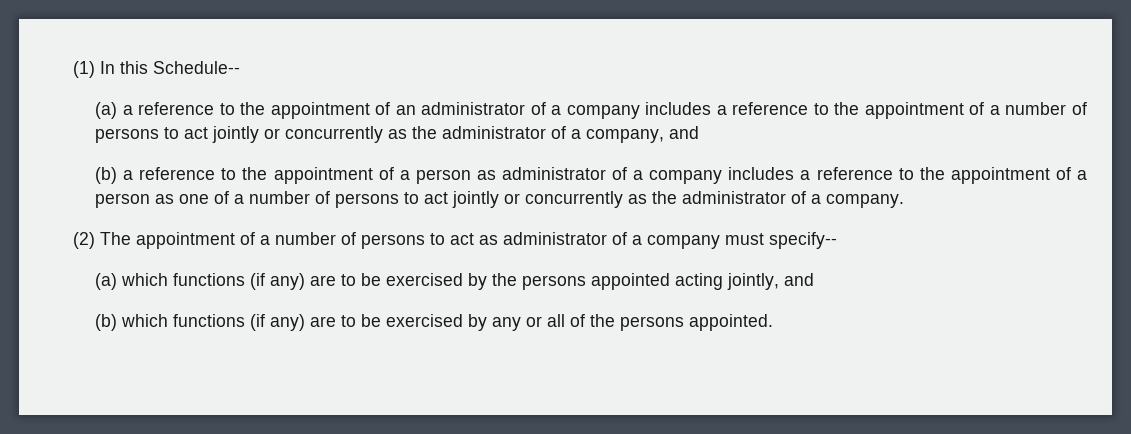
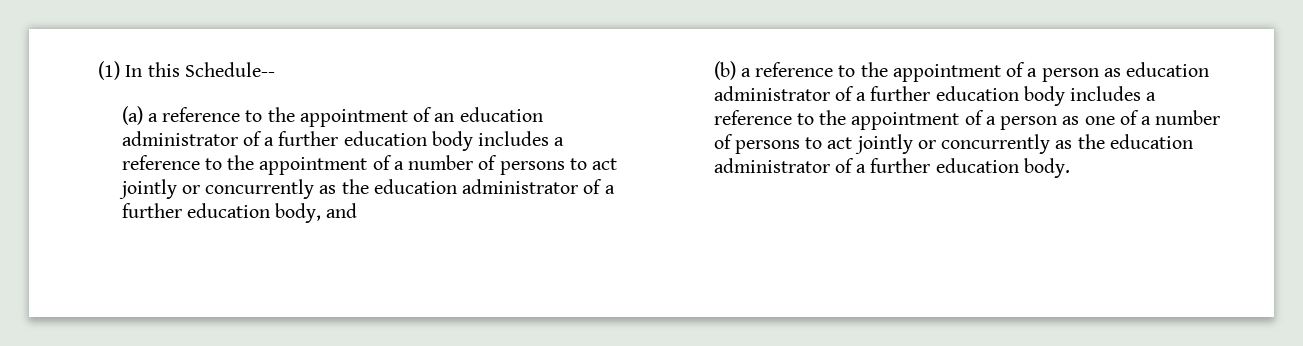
- (a) a reference to the appointment of an administrator of a company includes a reference to the appointment of a number of persons to act jointly or concurrently as the administrator of a company, and
+ (a) a reference to the appointment of an education administrator of a further education body includes a reference to the appointment of a number of persons to act jointly or concurrently as the education administrator of a further education body, and
- (b) a reference to the appointment of a person as administrator of a company includes a reference to the appointment of a person as one of a number of persons to act jointly or concurrently as the administrator of a company.
- (2) The appointment of a number of persons to act as administrator of a company must specify--
- (a) which functions (if any) are to be exercised by the persons appointed acting jointly, and
- (b) which functions (if any) are to be exercised by any or all of the persons appointed.
+ (b) a reference to the appointment of a person as education administrator of a further education body includes a reference to the appointment of a person as one of a number of persons to act jointly or concurrently as the education administrator of a further education body.

